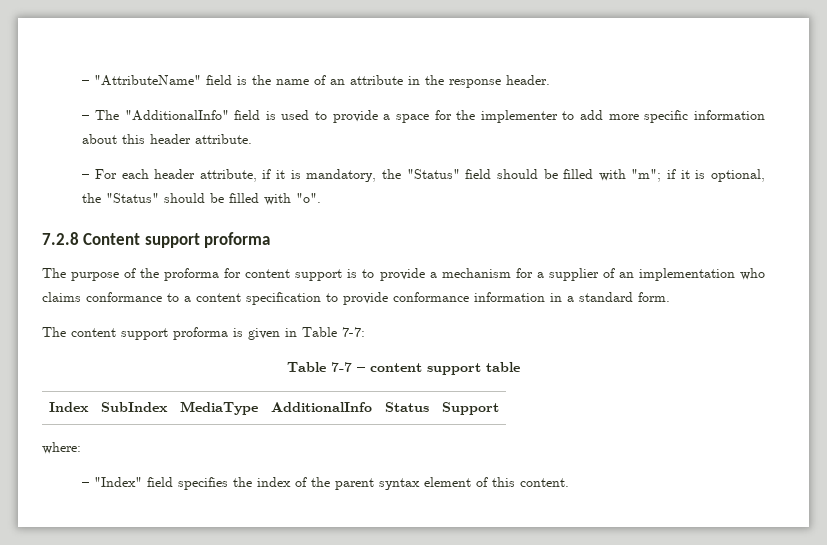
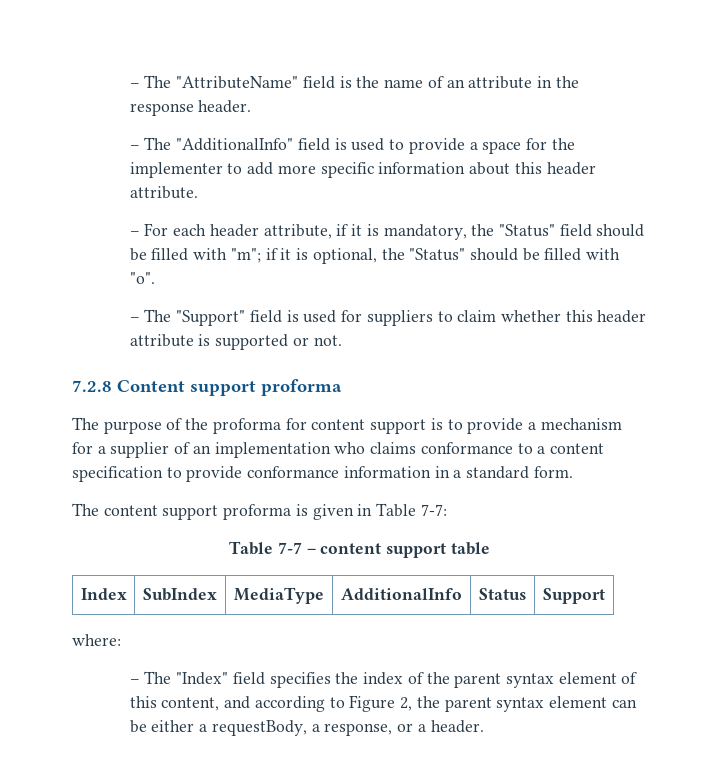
- – "AttributeName" field is the name of an attribute in the response header.
+ – The "AttributeName" field is the name of an attribute in the response header.
+ – The "Support" field is used for suppliers to claim whether this header attribute is supported or not.
- – "Index" field specifies the index of the parent syntax element of this content.
+ – The "Index" field specifies the index of the parent syntax element of this content, and according to Figure 2, the parent syntax element can be either a requestBody, a response, or a header.

